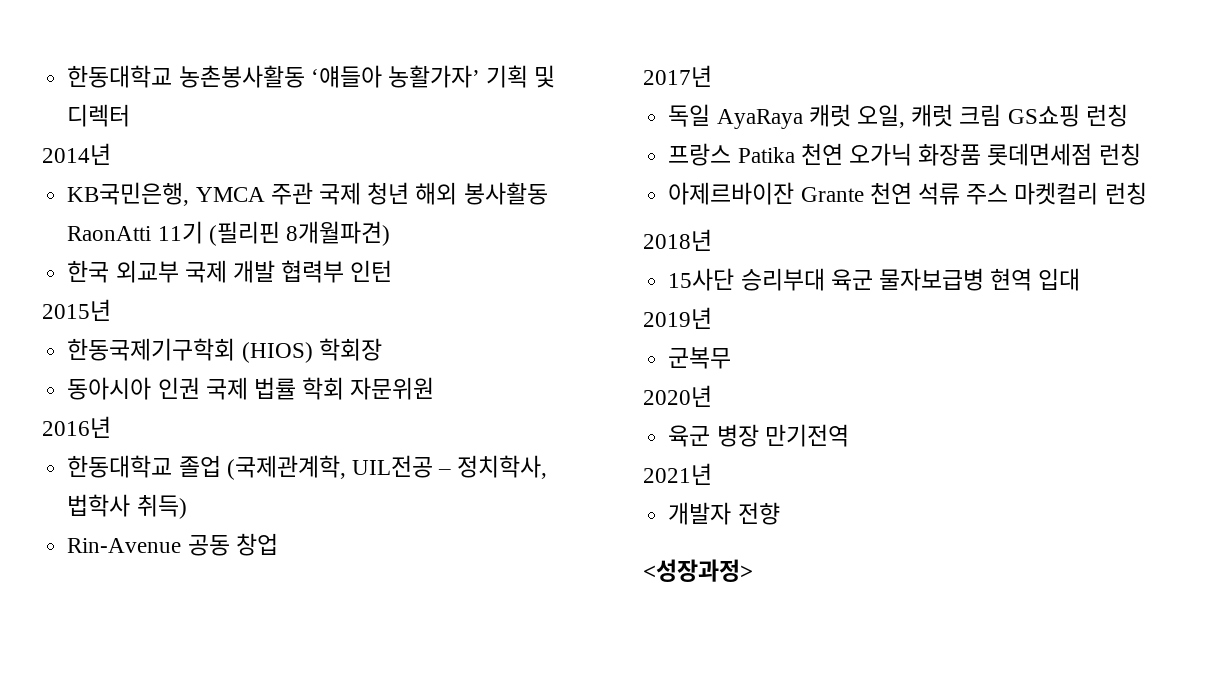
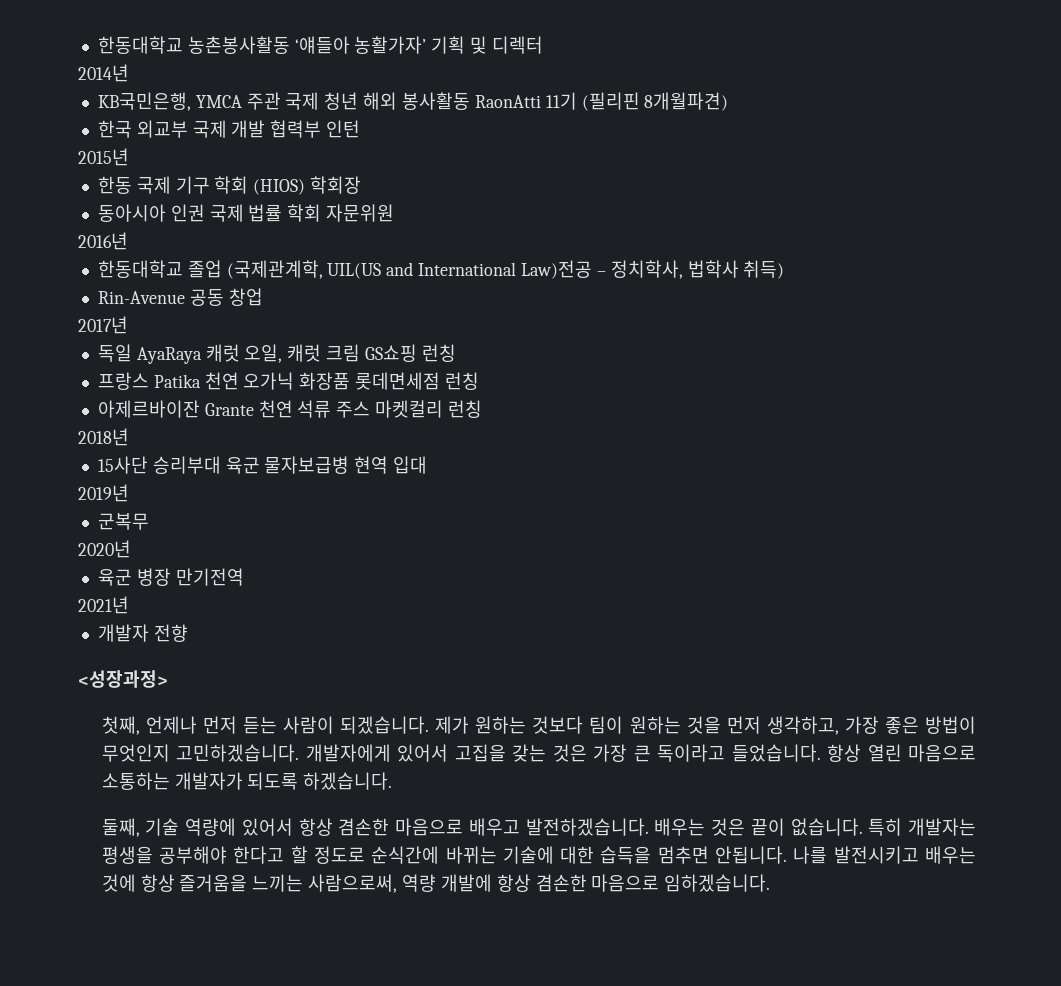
- 한동국제기구학회 (HIOS) 학회장
+ 한동 국제 기구 학회 (HIOS) 학회장
- 한동대학교 졸업 (국제관계학, UIL전공 – 정치학사, 법학사 취득)
+ 한동대학교 졸업 (국제관계학, UIL(US and International Law)전공 – 정치학사, 법학사 취득)
+ 첫째, 언제나 먼저 듣는 사람이 되겠습니다. 제가 원하는 것보다 팀이 원하는 것을 먼저 생각하고, 가장 좋은 방법이 무엇인지 고민하겠습니다. 개발자에게 있어서 고집을 갖는 것은 가장 큰 독이라고 들었습니다. 항상 열린 마음으로 소통하는 개발자가 되도록 하겠습니다.
+ 둘째, 기술 역량에 있어서 항상 겸손한 마음으로 배우고 발전하겠습니다. 배우는 것은 끝이 없습니다. 특히 개발자는 평생을 공부해야 한다고 할 정도로 순식간에 바뀌는 기술에 대한 습득을 멈추면 안됩니다. 나를 발전시키고 배우는 것에 항상 즐거움을 느끼는 사람으로써, 역량 개발에 항상 겸손한 마음으로 임하겠습니다.

